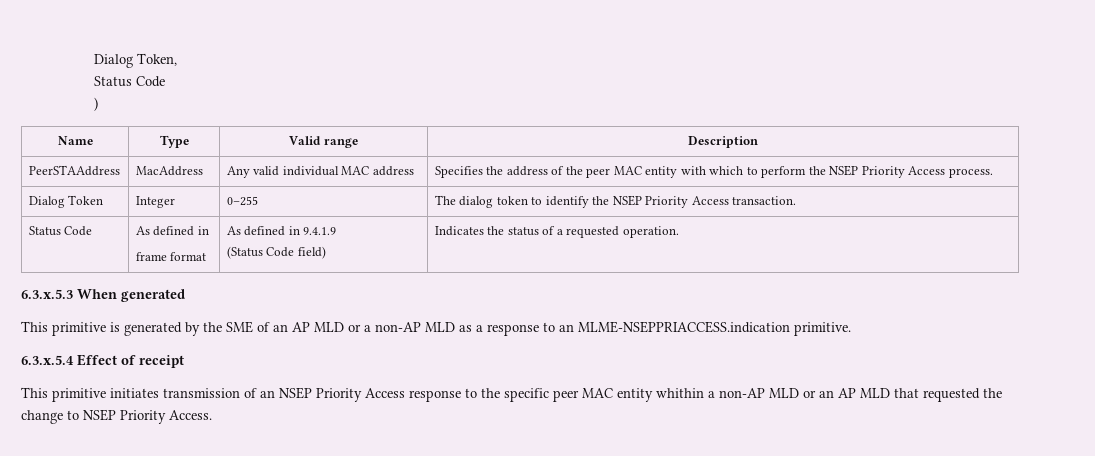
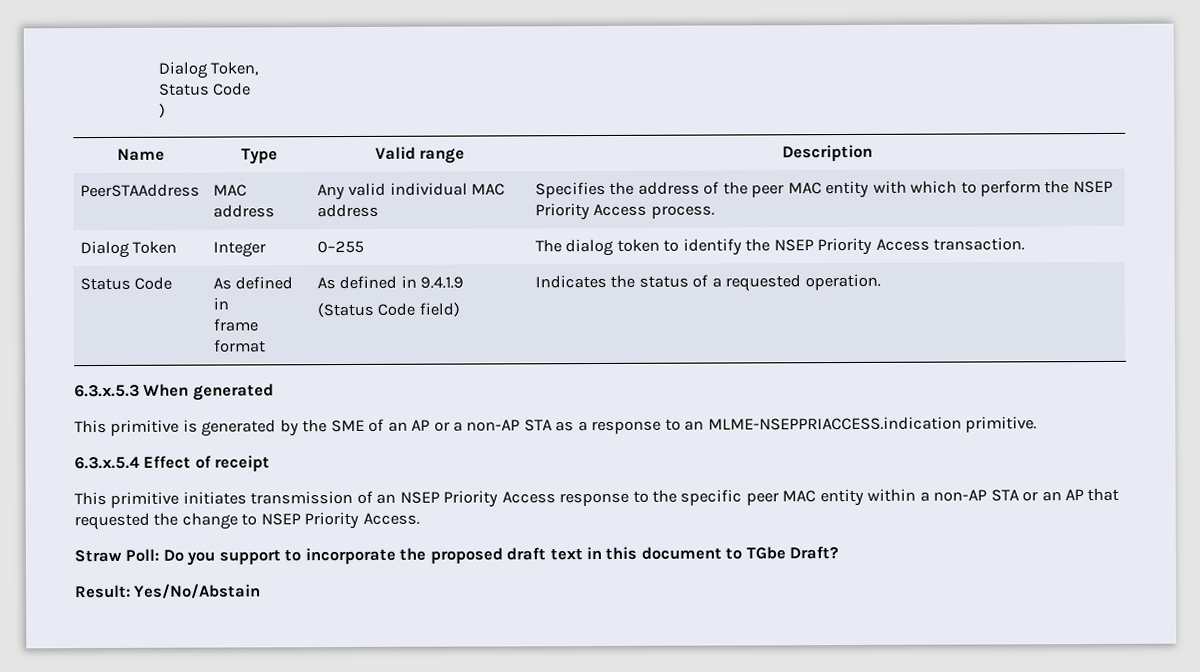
- PeerSTAAddress | MacAddress | Any valid individual MAC address | Specifies the address of the peer MAC entity with which to perform the NSEP Priority Access process.
+ PeerSTAAddress | MAC address | Any valid individual MAC address | Specifies the address of the peer MAC entity with which to perform the NSEP Priority Access process.
- This primitive is generated by the SME of an AP MLD or a non-AP MLD as a response to an MLME-NSEPPRIACCESS.indication primitive.
+ This primitive is generated by the SME of an AP or a non-AP STA as a response to an MLME-NSEPPRIACCESS.indication primitive.
- This primitive initiates transmission of an NSEP Priority Access response to the specific peer MAC entity whithin a non-AP MLD or an AP MLD that requested the change to NSEP Priority Access.
+ This primitive initiates transmission of an NSEP Priority Access response to the specific peer MAC entity within a non-AP STA or an AP that requested the change to NSEP Priority Access.
+ Straw Poll: Do you support to incorporate the proposed draft text in this document to TGbe Draft?
+ Result: Yes/No/Abstain

